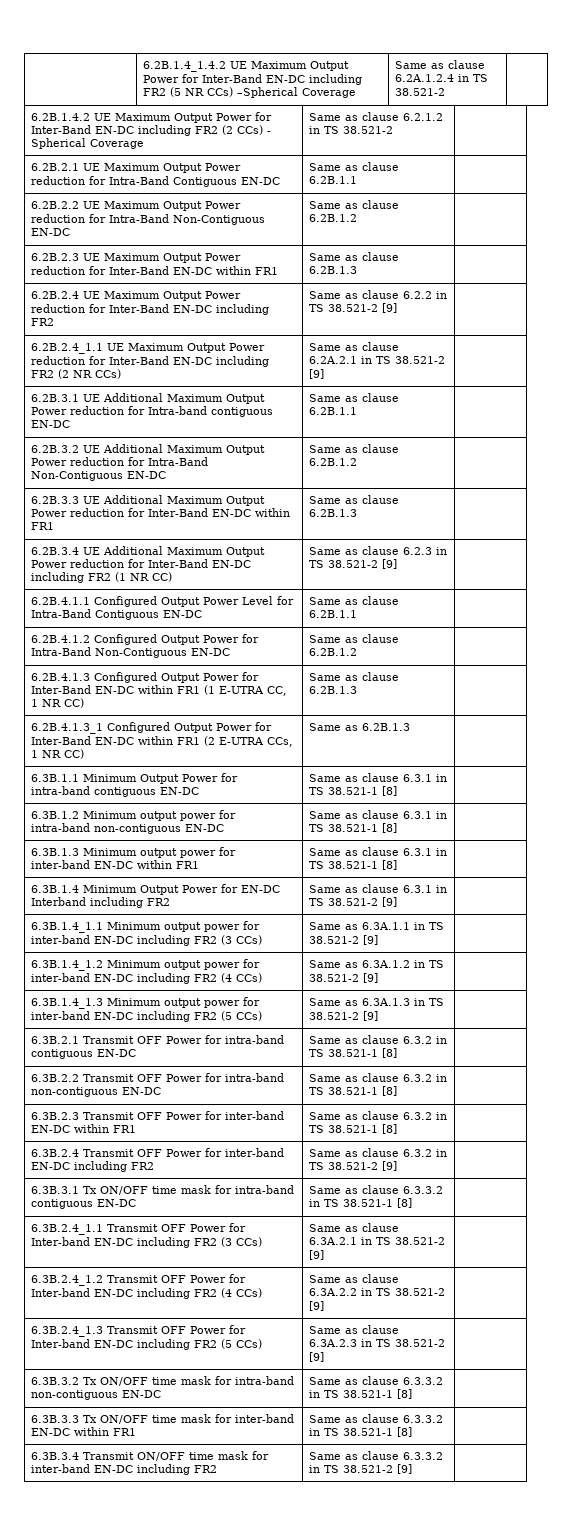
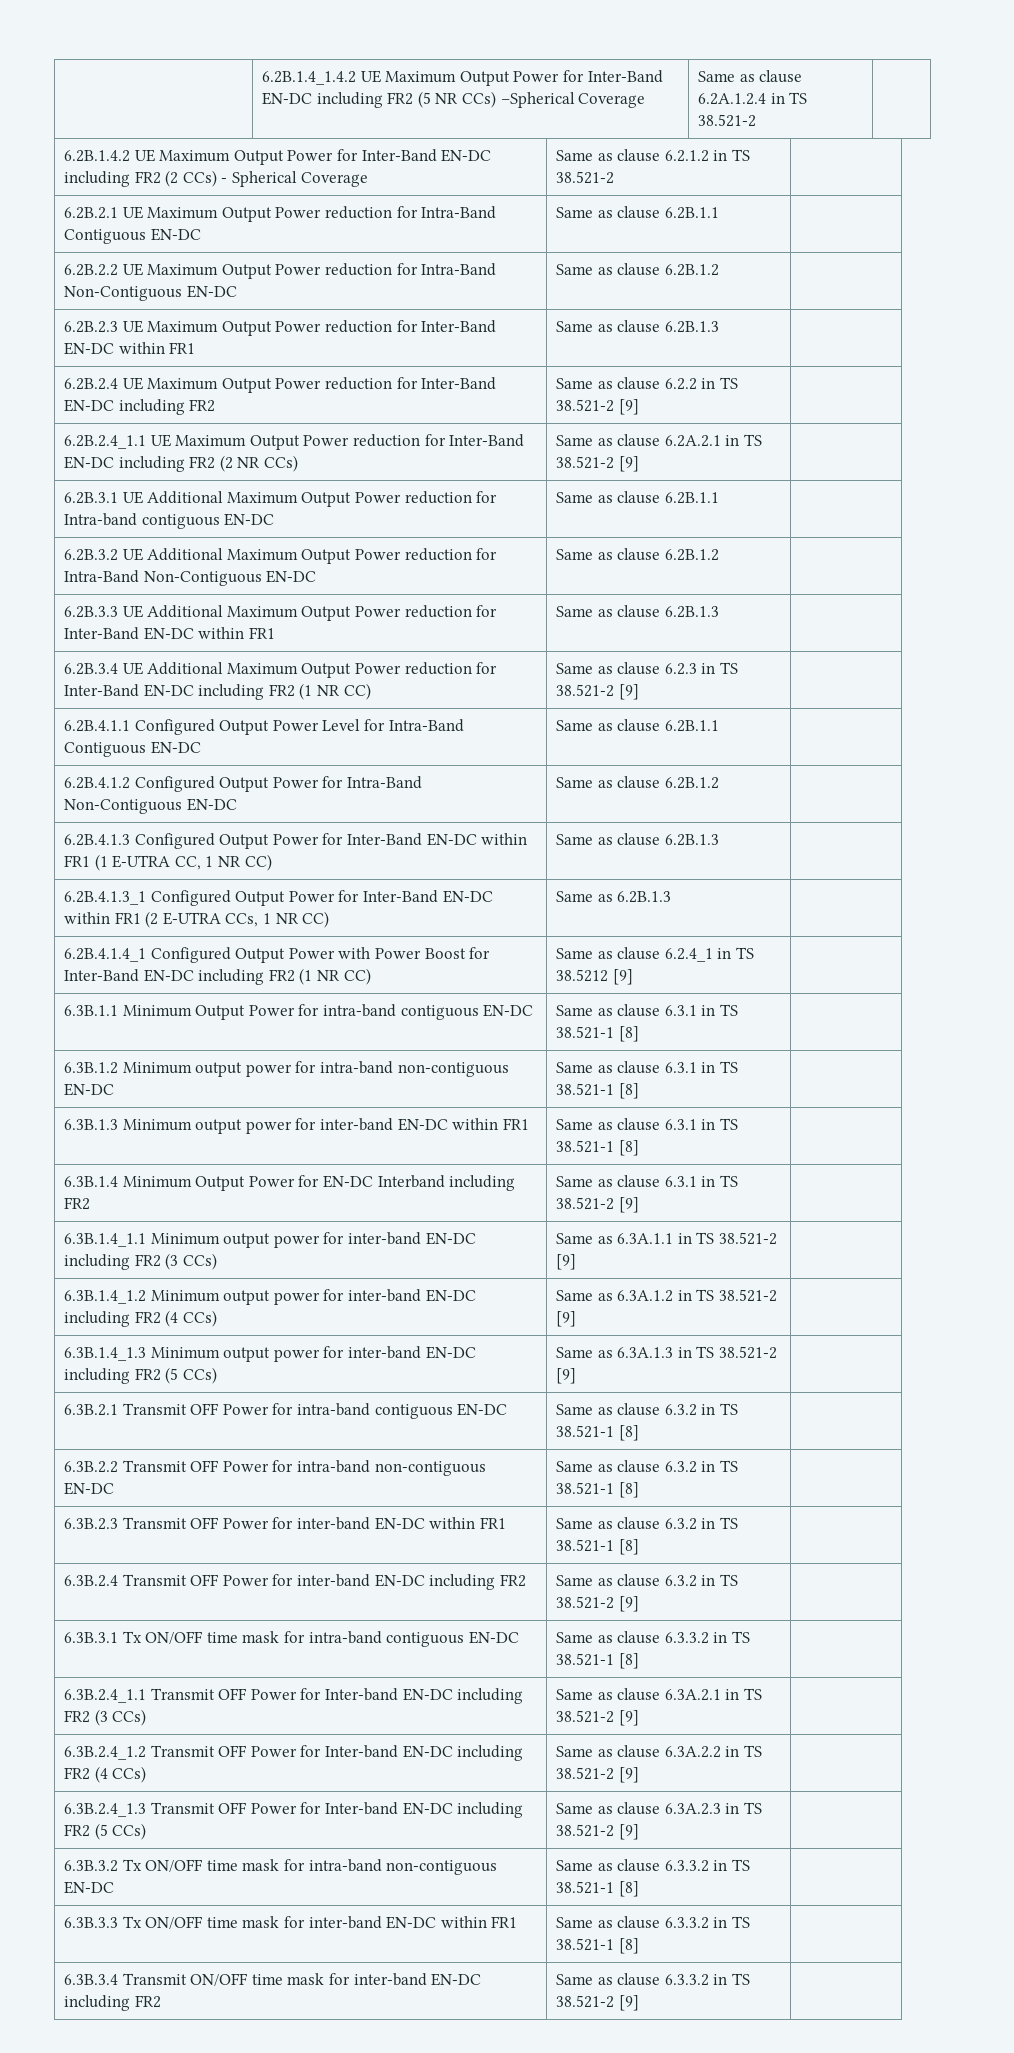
+ 6.2B.4.1.4_1 Configured Output Power with Power Boost for Inter-Band EN-DC including FR2 (1 NR CC) | Same as clause 6.2.4_1 in TS 38.5212 [9] |

